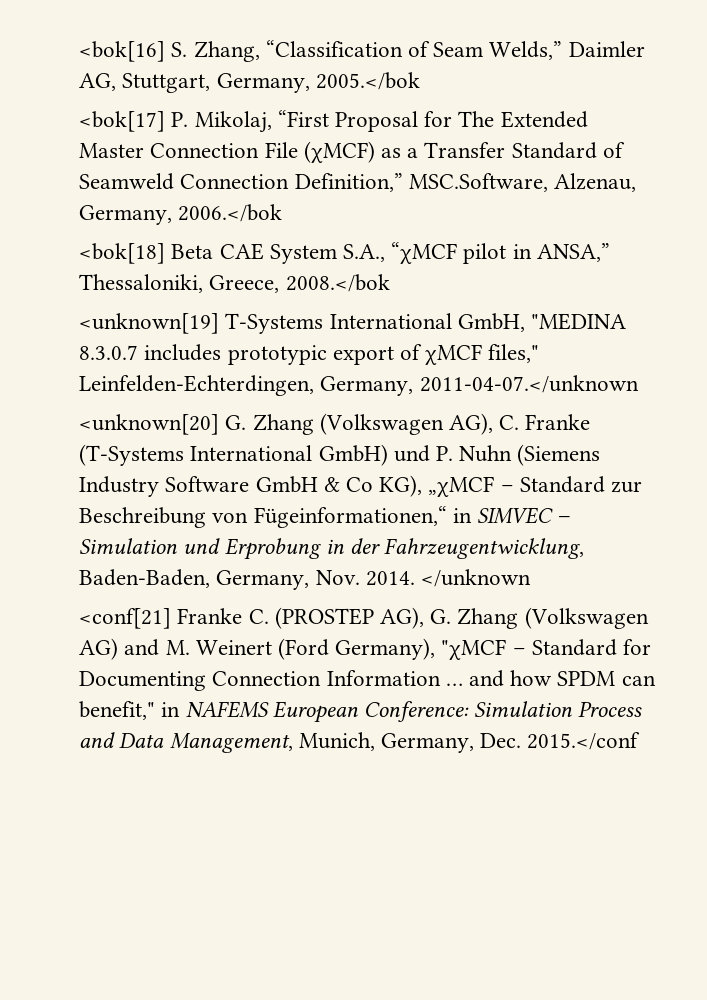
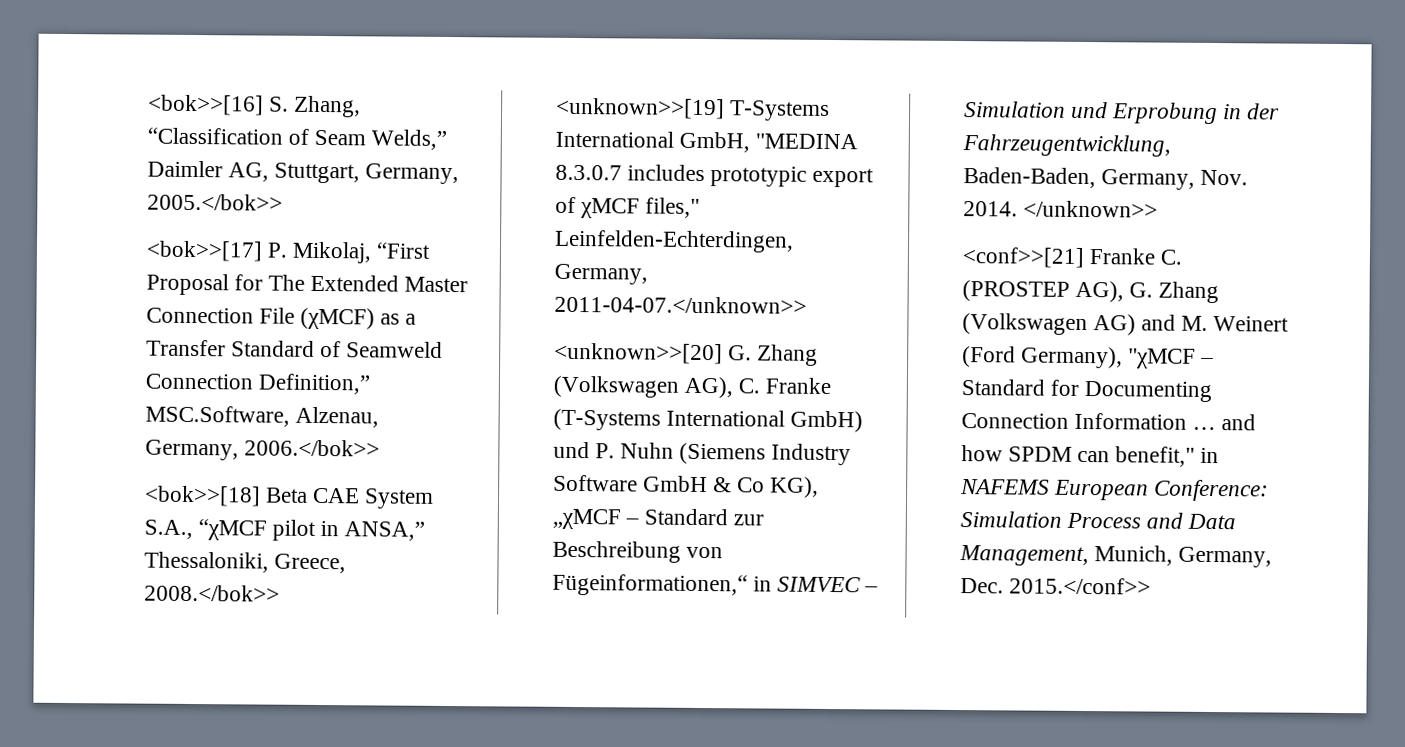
- <bok[16] S. Zhang, “Classification of Seam Welds,” Daimler AG, Stuttgart, Germany, 2005.</bok
- <bok[17] P. Mikolaj, “First Proposal for The Extended Master Connection File (χMCF) as a Transfer Standard of Seamweld Connection Definition,” MSC.Software, Alzenau, Germany, 2006.</bok
- <bok[18] Beta CAE System S.A., “χMCF pilot in ANSA,” Thessaloniki, Greece, 2008.</bok
- <unknown[19] T-Systems International GmbH, "MEDINA 8.3.0.7 includes prototypic export of χMCF files," Leinfelden-Echterdingen, Germany, 2011-04-07.</unknown
- <unknown[20] G. Zhang (Volkswagen AG), C. Franke (T-Systems International GmbH) und P. Nuhn (Siemens Industry Software GmbH & Co KG), „χMCF – Standard zur Beschreibung von Fügeinformationen,“ in SIMVEC – Simulation und Erprobung in der Fahrzeugentwicklung, Baden-Baden, Germany, Nov. 2014.
+ <bok>>[16] S. Zhang, “Classification of Seam Welds,” Daimler AG, Stuttgart, Germany, 2005.</bok>>
+ <bok>>[17] P. Mikolaj, “First Proposal for The Extended Master Connection File (χMCF) as a Transfer Standard of Seamweld Connection Definition,” MSC.Software, Alzenau, Germany, 2006.</bok>>
+ <bok>>[18] Beta CAE System S.A., “χMCF pilot in ANSA,” Thessaloniki, Greece, 2008.</bok>>
+ <unknown>>[19] T-Systems International GmbH, "MEDINA 8.3.0.7 includes prototypic export of χMCF files," Leinfelden-Echterdingen, Germany, 2011-04-07.</unknown>>
+ <unknown>>[20] G. Zhang (Volkswagen AG), C. Franke (T-Systems International GmbH) und P. Nuhn (Siemens Industry Software GmbH & Co KG), „χMCF – Standard zur Beschreibung von Fügeinformationen,“ in SIMVEC – Simulation und Erprobung in der Fahrzeugentwicklung, Baden-Baden, Germany, Nov. 2014.
- </unknown
- <conf[21] Franke C. (PROSTEP AG), G. Zhang (Volkswagen AG) and M. Weinert (Ford Germany), "χMCF – Standard for Documenting Connection Information … and how SPDM can benefit," in NAFEMS European Conference: Simulation Process and Data Management, Munich, Germany, Dec. 2015.</conf
+ </unknown>>
+ <conf>>[21] Franke C. (PROSTEP AG), G. Zhang (Volkswagen AG) and M. Weinert (Ford Germany), "χMCF – Standard for Documenting Connection Information … and how SPDM can benefit," in NAFEMS European Conference: Simulation Process and Data Management, Munich, Germany, Dec. 2015.</conf>>

